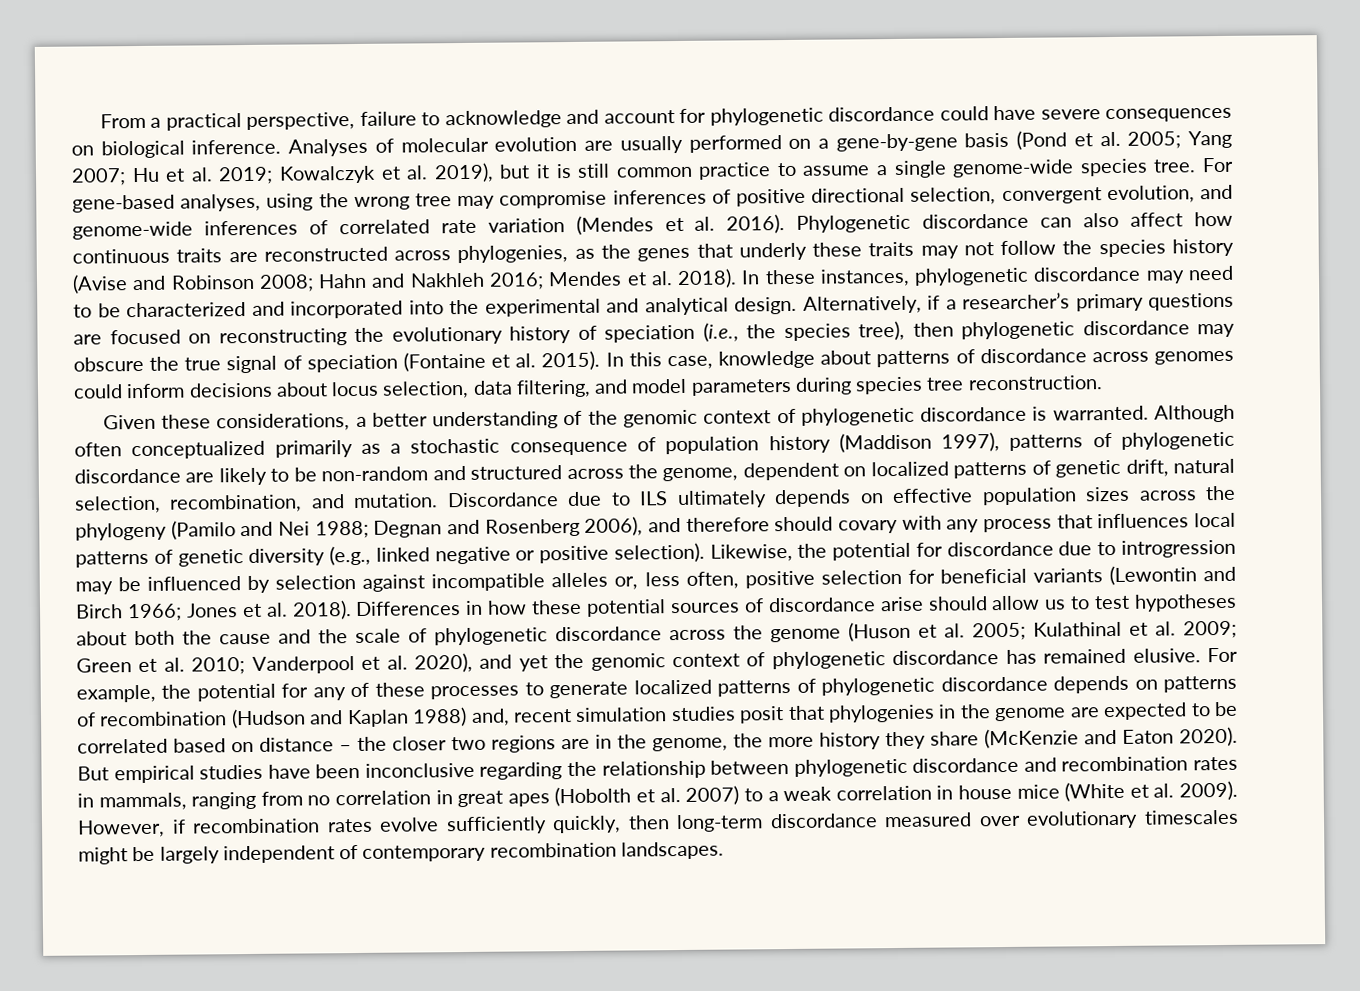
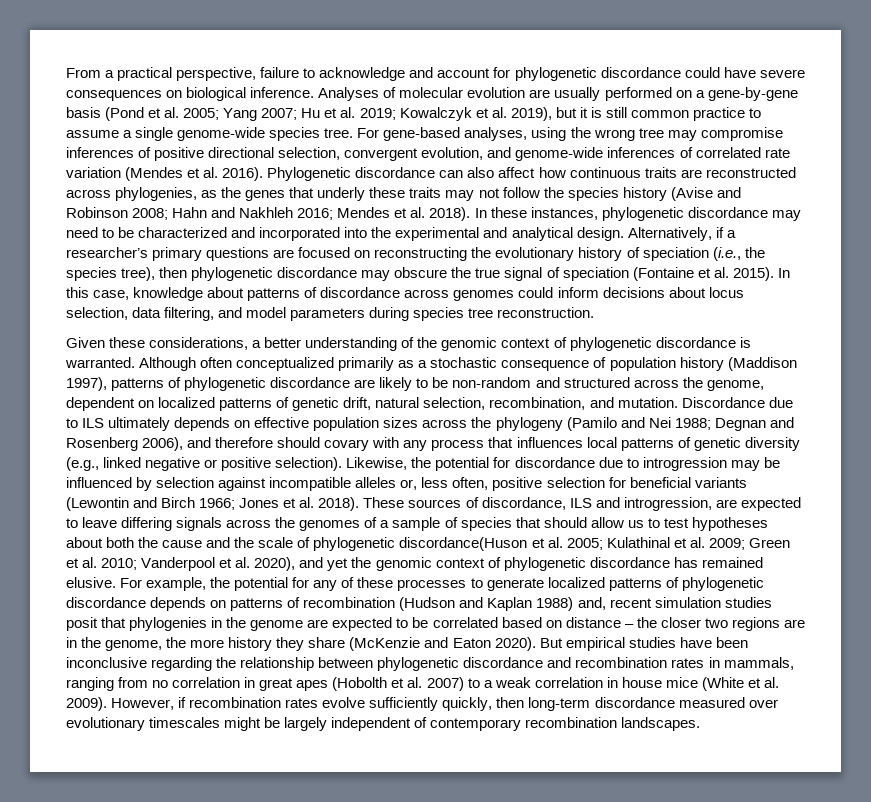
- Differences in how these potential sources of discordance arise should allow us to test hypotheses about both the cause and the scale of phylogenetic discordance across the genome (Huson et al. 2005; Kulathinal et al. 2009; Green et al. 2010; Vanderpool et al. 2020), and yet the genomic context of phylogenetic discordance has remained elusive.
+ These sources of discordance, ILS and introgression, are expected to leave differing signals across the genomes of a sample of species that should allow us to test hypotheses about both the cause and the scale of phylogenetic discordance(Huson et al. 2005; Kulathinal et al. 2009; Green et al. 2010; Vanderpool et al. 2020), and yet the genomic context of phylogenetic discordance has remained elusive.

